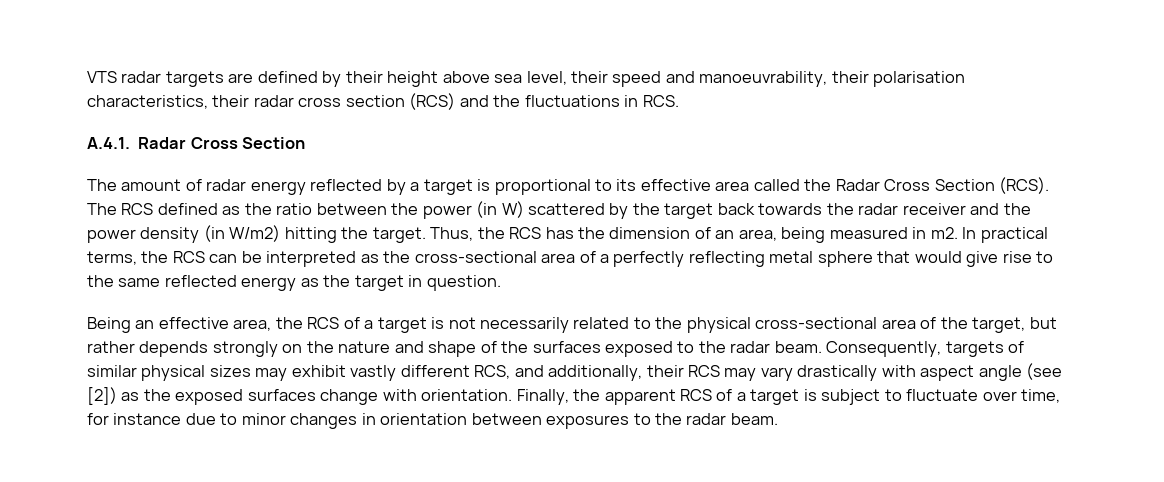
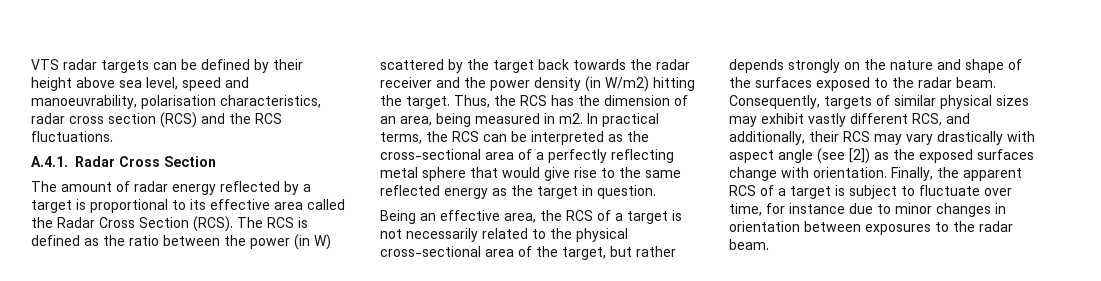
- VTS radar targets are defined by their height above sea level, their speed and manoeuvrability, their polarisation characteristics, their radar cross section (RCS) and the fluctuations in RCS.
+ VTS radar targets can be defined by their height above sea level, speed and manoeuvrability, polarisation characteristics, radar cross section (RCS) and the RCS fluctuations.
- The RCS defined as the ratio between the power (in W) scattered by the target back towards the radar receiver and the power density (in W/m2) hitting the target.
+ The RCS is defined as the ratio between the power (in W) scattered by the target back towards the radar receiver and the power density (in W/m2) hitting the target.

